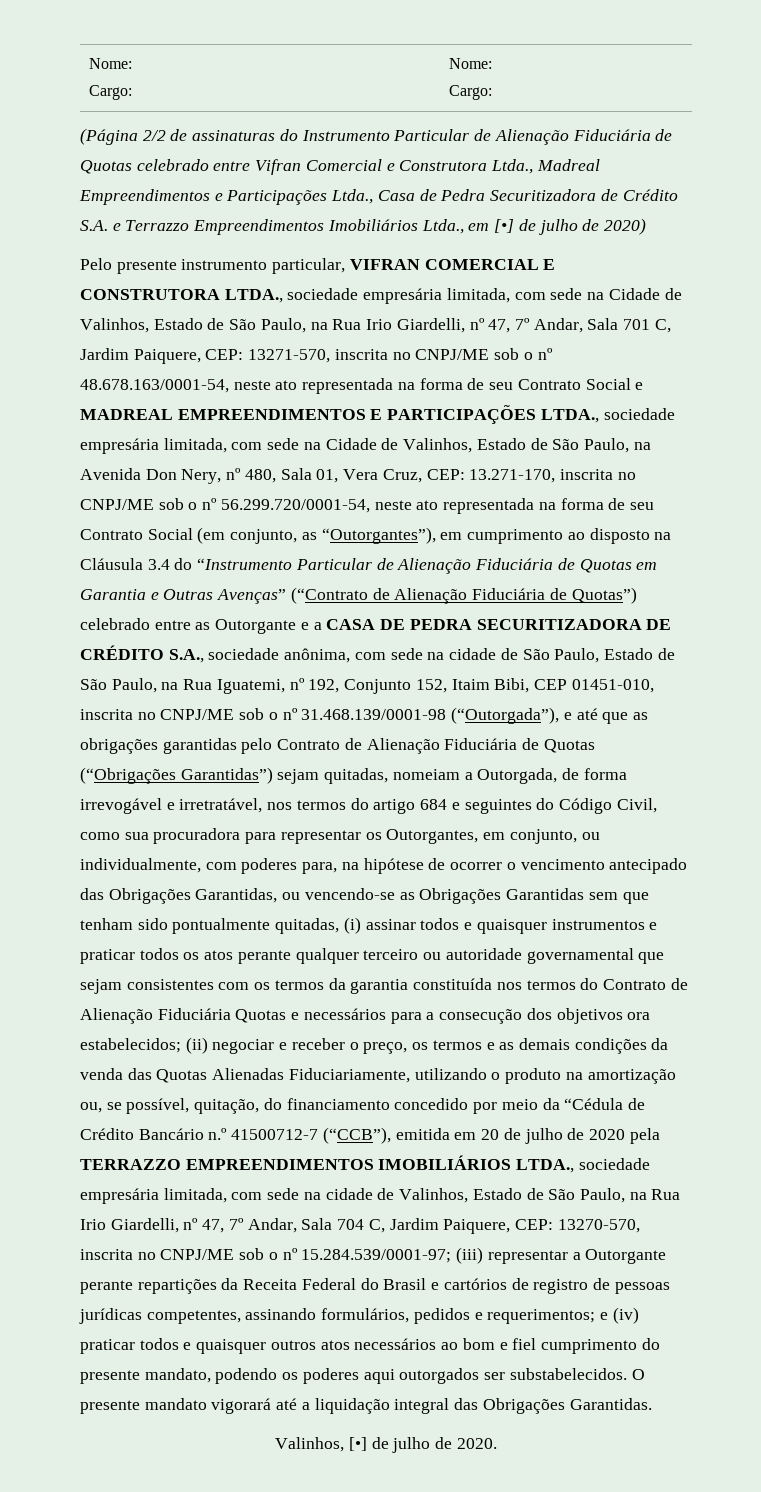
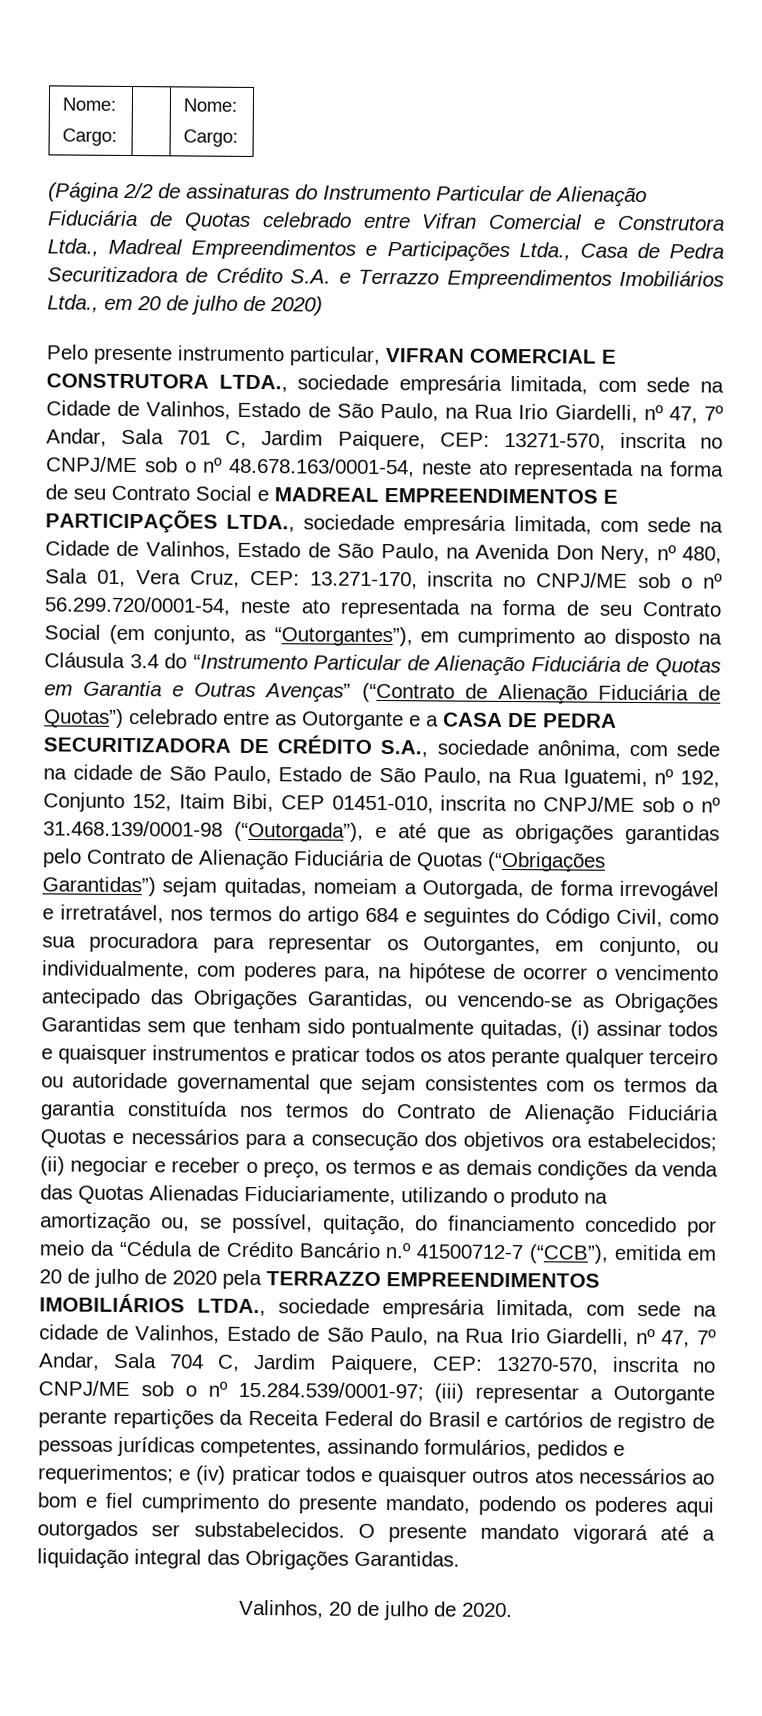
- (Página 2/2 de assinaturas do Instrumento Particular de Alienação Fiduciária de Quotas celebrado entre Vifran Comercial e Construtora Ltda., Madreal Empreendimentos e Participações Ltda., Casa de Pedra Securitizadora de Crédito S.A. e Terrazzo Empreendimentos Imobiliários Ltda., em [•] de julho de 2020)
+ (Página 2/2 de assinaturas do Instrumento Particular de Alienação Fiduciária de Quotas celebrado entre Vifran Comercial e Construtora Ltda., Madreal Empreendimentos e Participações Ltda., Casa de Pedra Securitizadora de Crédito S.A. e Terrazzo Empreendimentos Imobiliários Ltda., em 20 de julho de 2020)
- Valinhos, [•] de julho de 2020.
+ Valinhos, 20 de julho de 2020.

